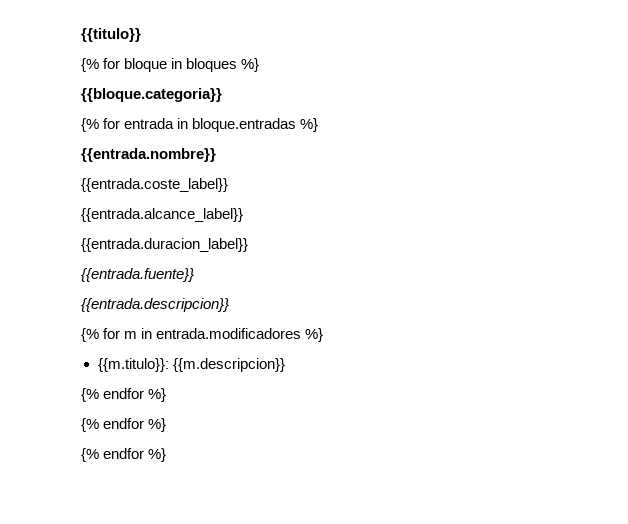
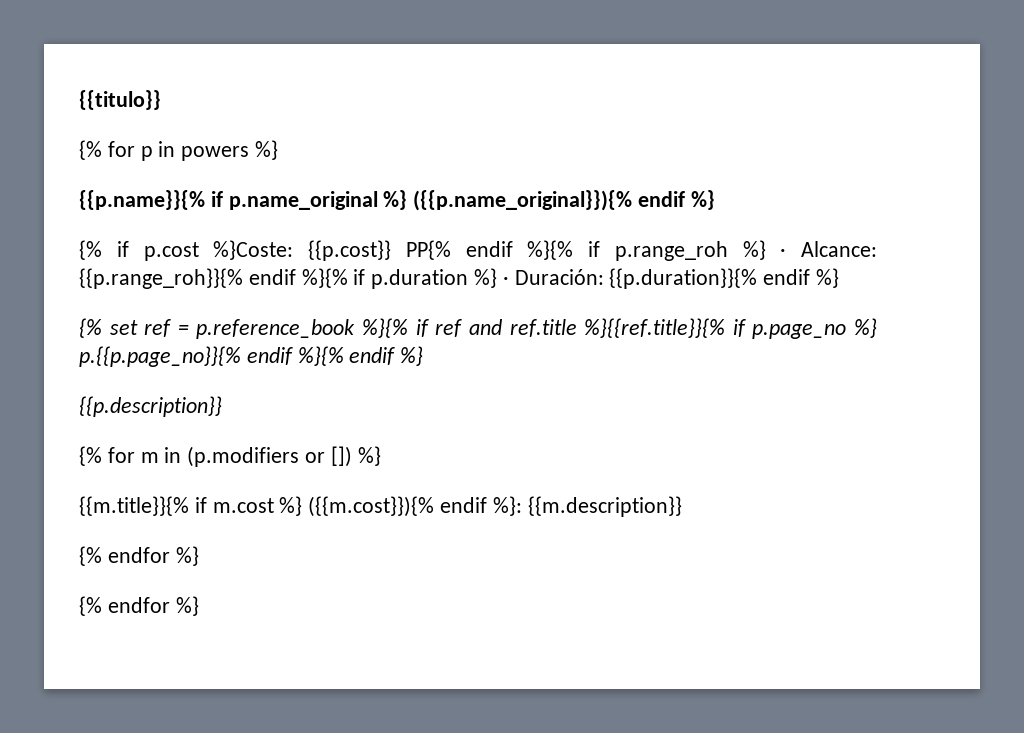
- {% for bloque in bloques %}
- {{bloque.categoria}}
- {% for entrada in bloque.entradas %}
- {{entrada.nombre}}
- {{entrada.coste_label}}
- {{entrada.alcance_label}}
- {{entrada.duracion_label}}
- {{entrada.fuente}}
- {{entrada.descripcion}}
- {% for m in entrada.modificadores %}
- {{m.titulo}}: {{m.descripcion}}
- {% endfor %}
+ {% for p in powers %}
+ {{p.name}}{% if p.name_original %} ({{p.name_original}}){% endif %}
+ {% if p.cost %}Coste: {{p.cost}} PP{% endif %}{% if p.range_roh %} · Alcance: {{p.range_roh}}{% endif %}{% if p.duration %} · Duración: {{p.duration}}{% endif %}
+ {% set ref = p.reference_book %}{% if ref and ref.title %}{{ref.title}}{% if p.page_no %} p.{{p.page_no}}{% endif %}{% endif %}
+ {{p.description}}
+ {% for m in (p.modifiers or []) %}
+ {{m.title}}{% if m.cost %} ({{m.cost}}){% endif %}: {{m.description}}

